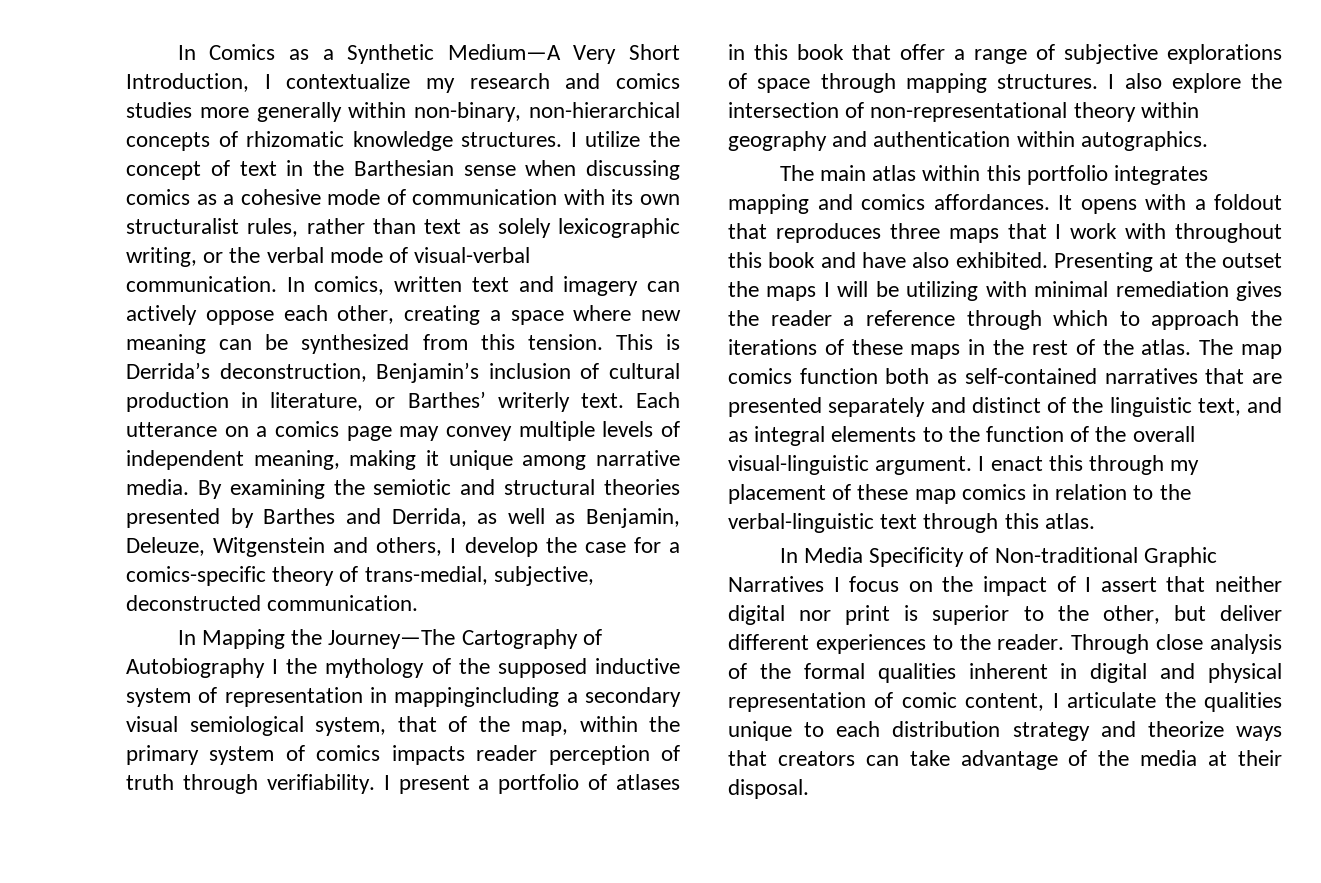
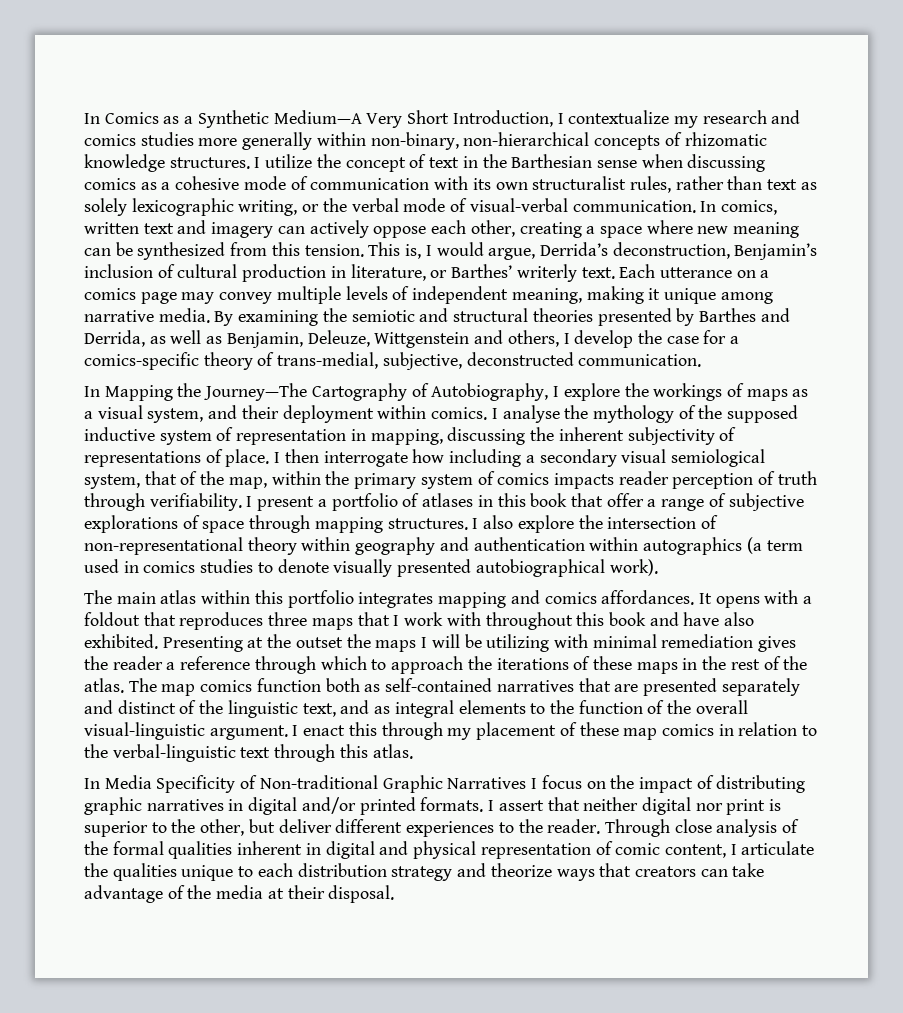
- This is Derrida’s deconstruction, Benjamin’s inclusion of cultural production in literature, or Barthes’ writerly text.
+ This is, I would argue, Derrida’s deconstruction, Benjamin’s inclusion of cultural production in literature, or Barthes’ writerly text.
- By examining the semiotic and structural theories presented by Barthes and Derrida, as well as Benjamin, Deleuze, Witgenstein and others, I develop the case for a comics-specific theory of trans-medial, subjective, deconstructed communication.
+ By examining the semiotic and structural theories presented by Barthes and Derrida, as well as Benjamin, Deleuze, Wittgenstein and others, I develop the case for a comics-specific theory of trans-medial, subjective, deconstructed communication.
- In Mapping the Journey—The Cartography of Autobiography I the mythology of the supposed inductive system of representation in mappingincluding a secondary visual semiological system, that of the map, within the primary system of comics impacts reader perception of truth through verifiability.
+ In Mapping the Journey—The Cartography of Autobiography, I explore the workings of maps as a visual system, and their deployment within comics. I analyse the mythology of the supposed inductive system of representation in mapping, discussing the inherent subjectivity of representations of place. I then interrogate how including a secondary visual semiological system, that of the map, within the primary system of comics impacts reader perception of truth through verifiability.
- I also explore the intersection of non-representational theory within geography and authentication within autographics.
+ I also explore the intersection of non-representational theory within geography and authentication within autographics (a term used in comics studies to denote visually presented autobiographical work).
- In Media Specificity of Non-traditional Graphic Narratives I focus on the impact of I assert that neither digital nor print is superior to the other, but deliver different experiences to the reader.
+ In Media Specificity of Non-traditional Graphic Narratives I focus on the impact of distributing graphic narratives in digital and/or printed formats. I assert that neither digital nor print is superior to the other, but deliver different experiences to the reader.

